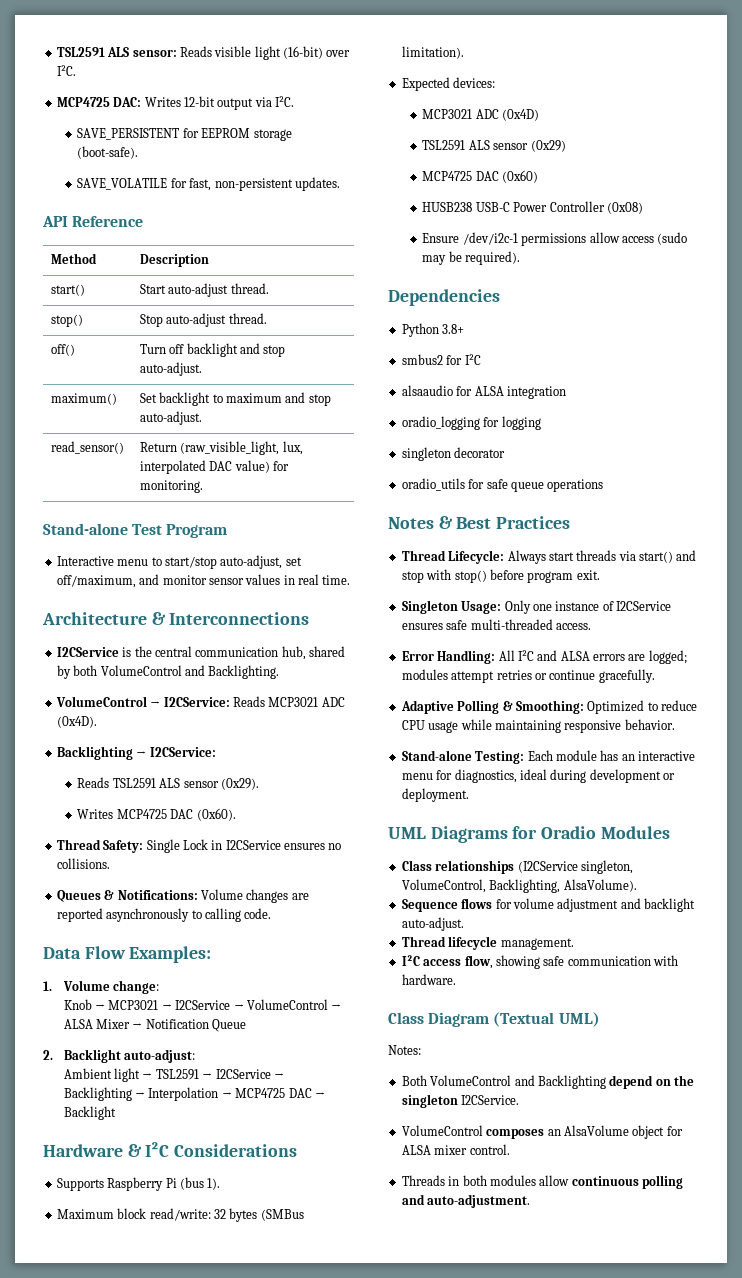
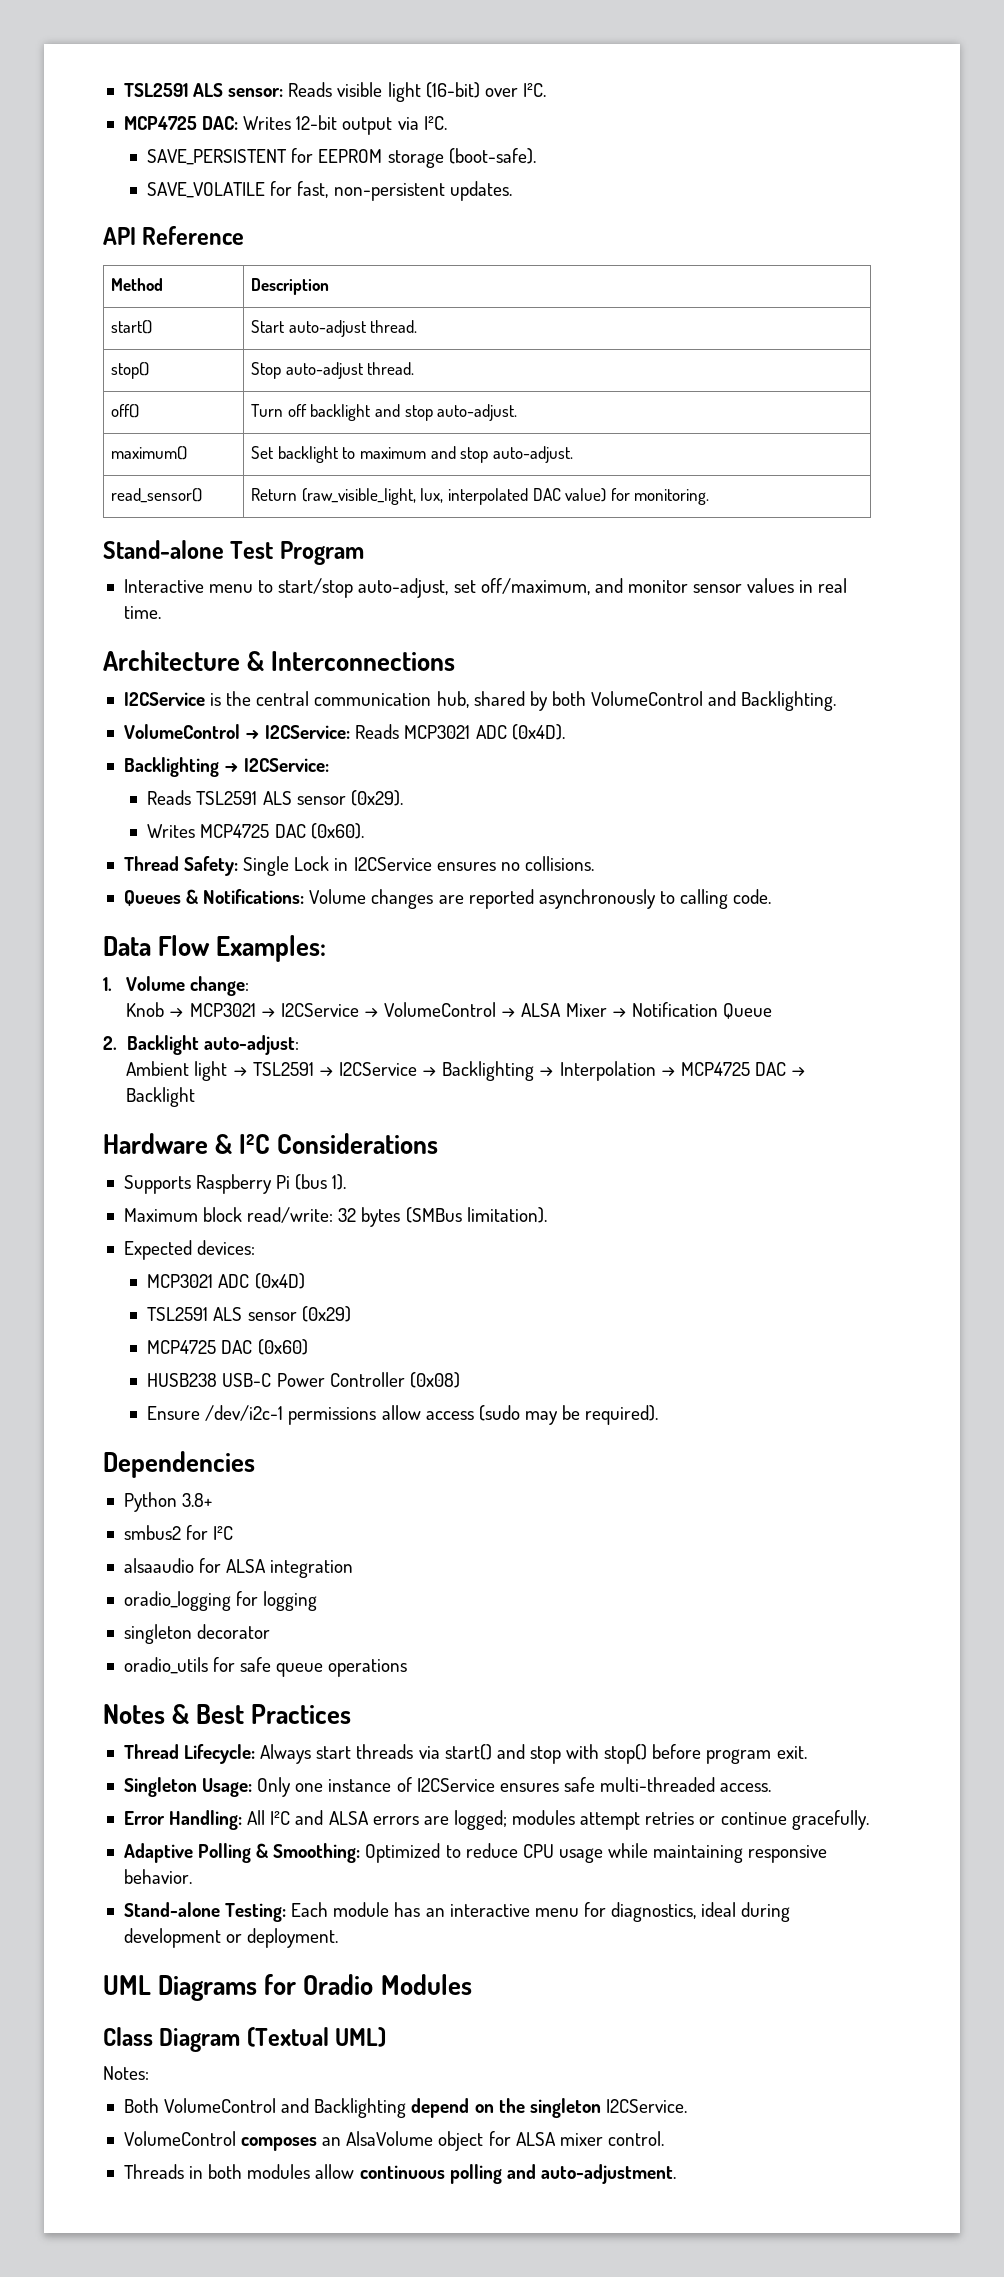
- Class relationships (I2CService singleton, VolumeControl, Backlighting, AlsaVolume).
- Sequence flows for volume adjustment and backlight auto-adjust.
- Thread lifecycle management.
- I²C access flow, showing safe communication with hardware.

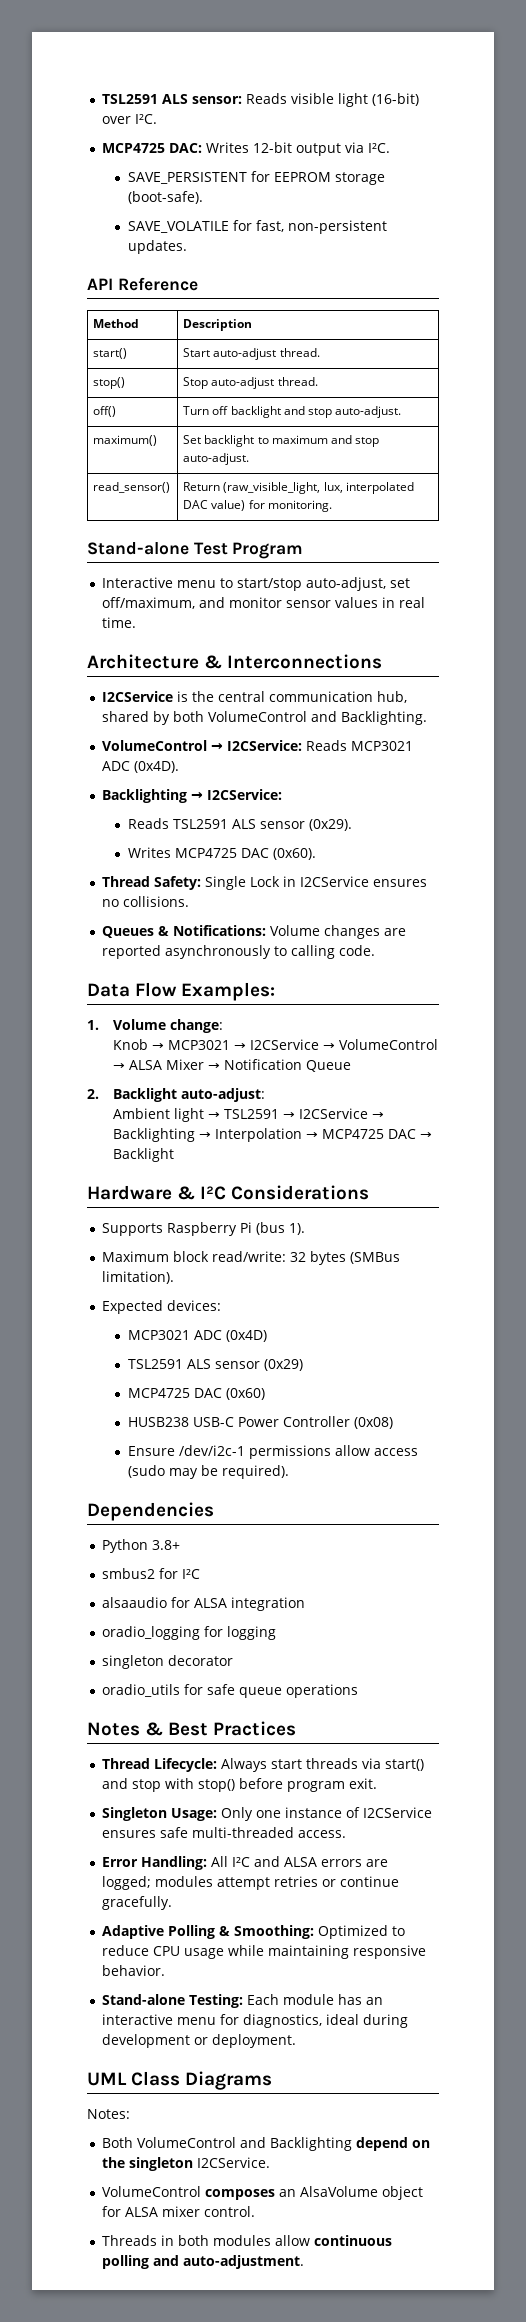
- UML Diagrams for Oradio Modules
- Class Diagram (Textual UML)
+ UML Class Diagrams

